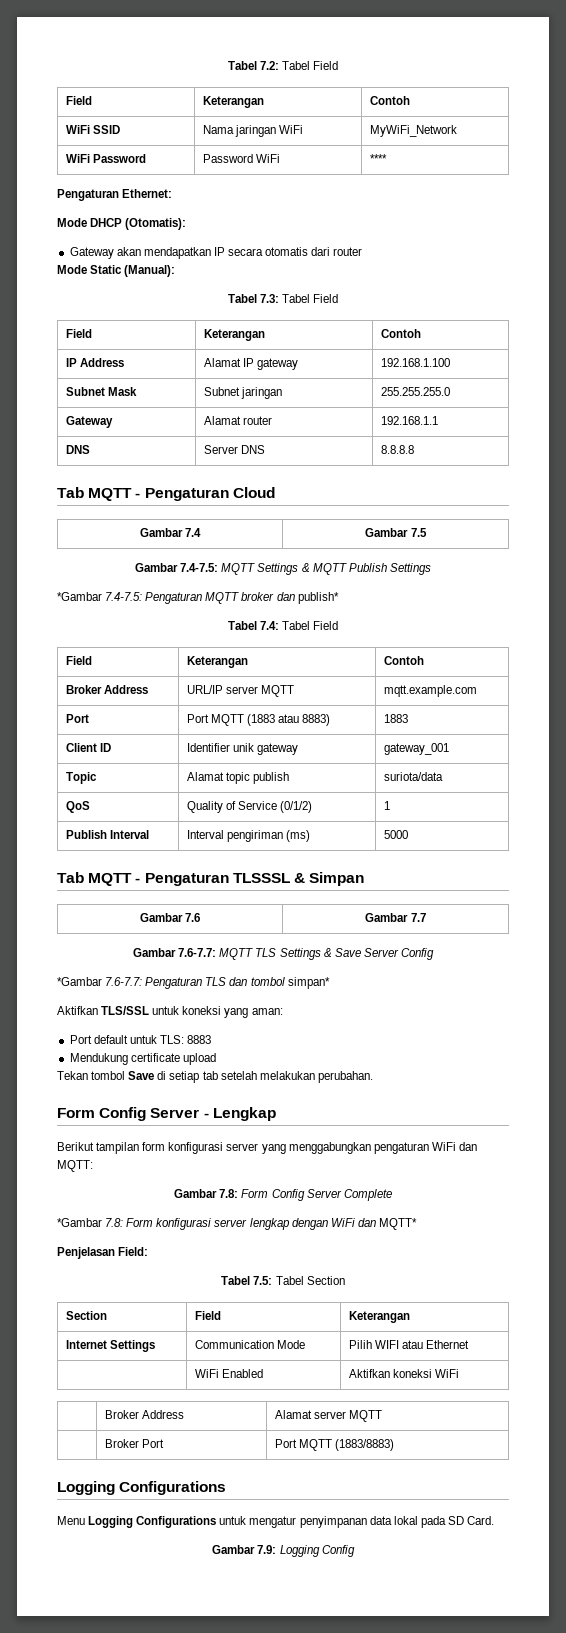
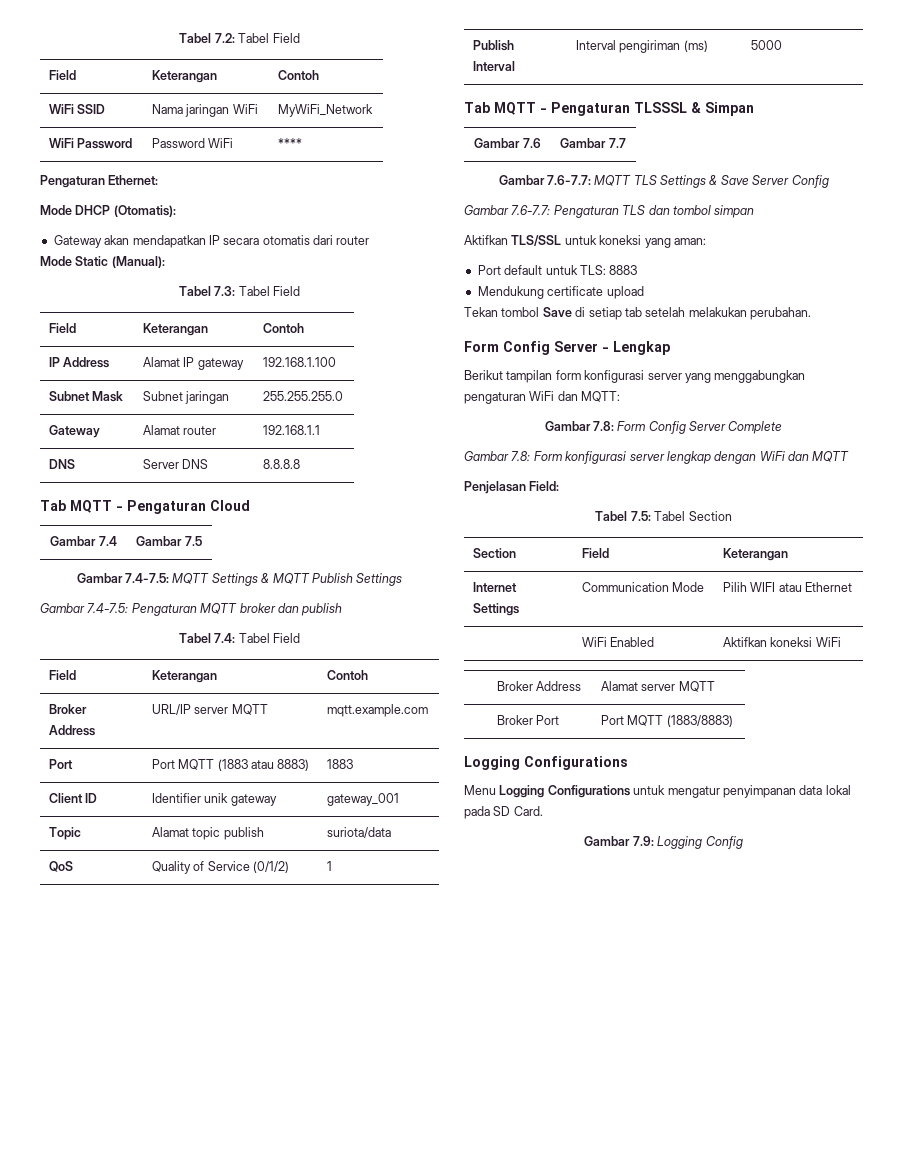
- *Gambar 7.4-7.5: Pengaturan MQTT broker dan publish*
+ Gambar 7.4-7.5: Pengaturan MQTT broker dan publish
- *Gambar 7.6-7.7: Pengaturan TLS dan tombol simpan*
+ Gambar 7.6-7.7: Pengaturan TLS dan tombol simpan
- *Gambar 7.8: Form konfigurasi server lengkap dengan WiFi dan MQTT*
+ Gambar 7.8: Form konfigurasi server lengkap dengan WiFi dan MQTT

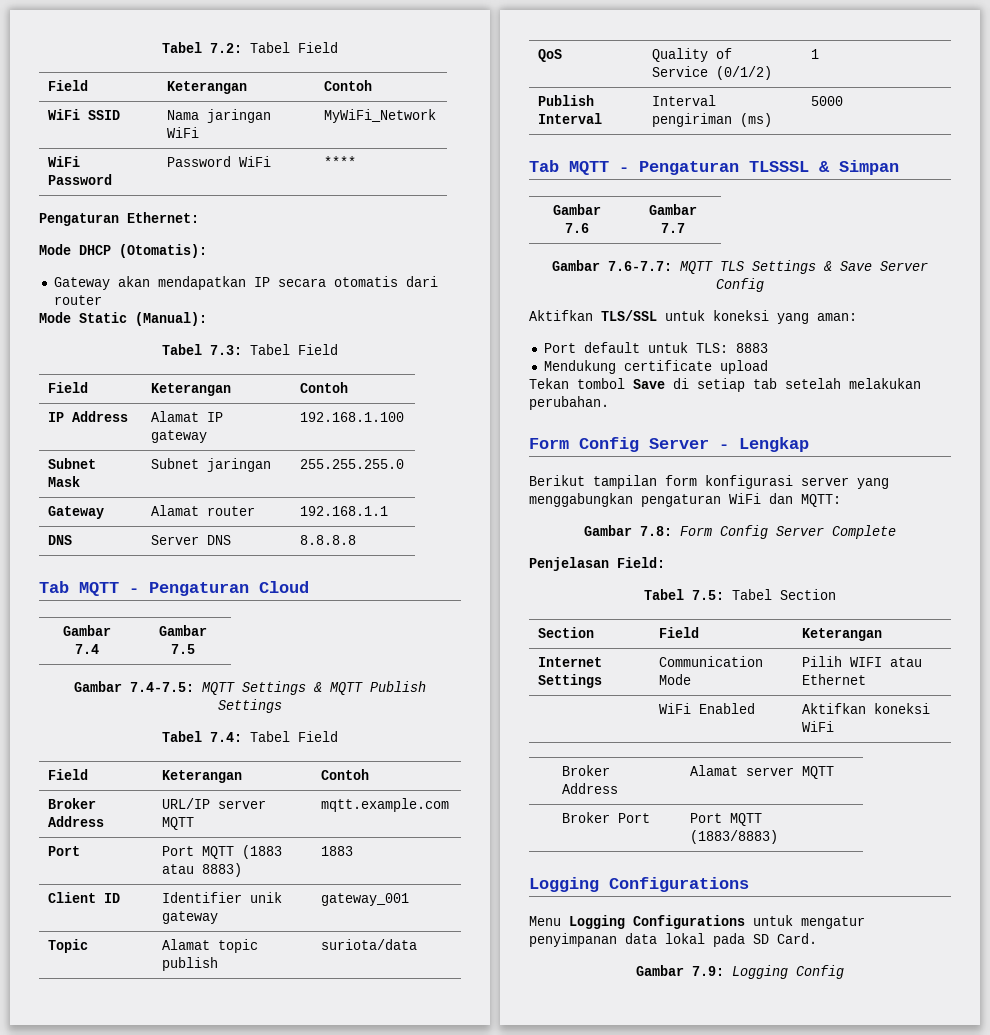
- Gambar 7.4-7.5: Pengaturan MQTT broker dan publish
- Gambar 7.6-7.7: Pengaturan TLS dan tombol simpan
- Gambar 7.8: Form konfigurasi server lengkap dengan WiFi dan MQTT

